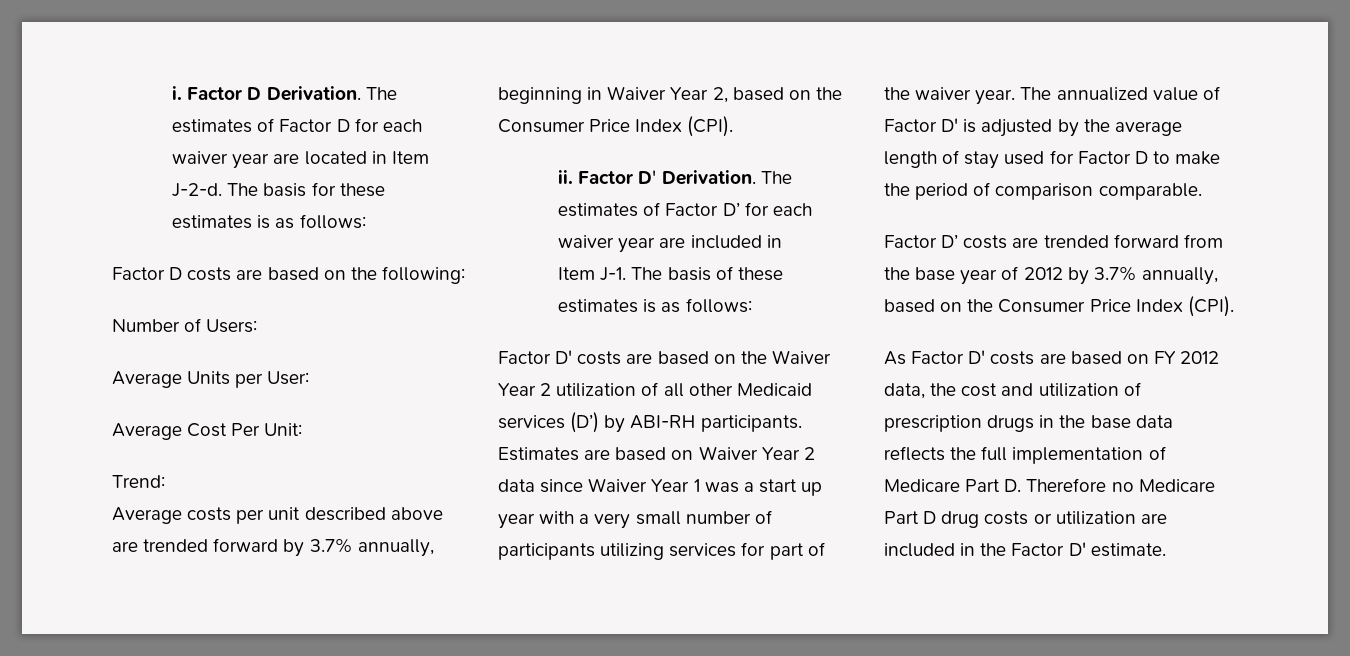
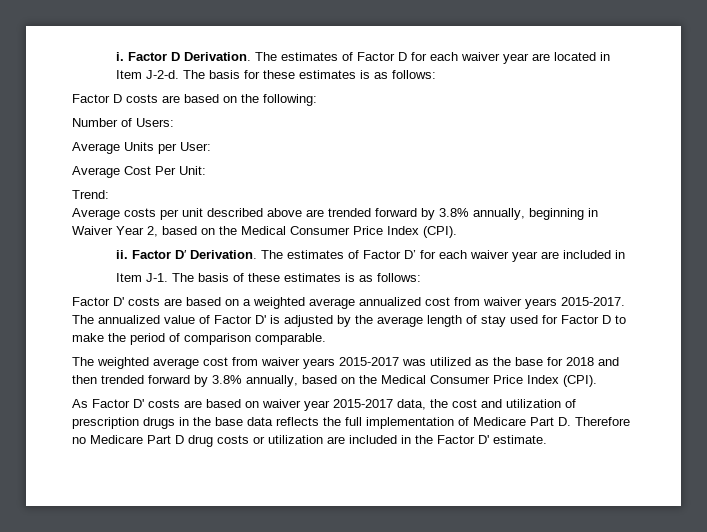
- Average costs per unit described above are trended forward by 3.7% annually, beginning in Waiver Year 2, based on the Consumer Price Index (CPI).
+ Average costs per unit described above are trended forward by 3.8% annually, beginning in Waiver Year 2, based on the Medical Consumer Price Index (CPI).
- Factor D' costs are based on the Waiver Year 2 utilization of all other Medicaid services (D’) by ABI-RH participants. Estimates are based on Waiver Year 2 data since Waiver Year 1 was a start up year with a very small number of participants utilizing services for part of the waiver year.
+ Factor D' costs are based on a weighted average annualized cost from waiver years 2015-2017.
- Factor D’ costs are trended forward from the base year of 2012 by 3.7% annually, based on the Consumer Price Index (CPI).
+ The weighted average cost from waiver years 2015-2017 was utilized as the base for 2018 and then trended forward by 3.8% annually, based on the Medical Consumer Price Index (CPI).
- As Factor D' costs are based on FY 2012 data, the cost and utilization of prescription drugs in the base data reflects the full implementation of Medicare Part D. Therefore no Medicare Part D drug costs or utilization are included in the Factor D' estimate.
+ As Factor D' costs are based on waiver year 2015-2017 data, the cost and utilization of prescription drugs in the base data reflects the full implementation of Medicare Part D. Therefore no Medicare Part D drug costs or utilization are included in the Factor D' estimate.

